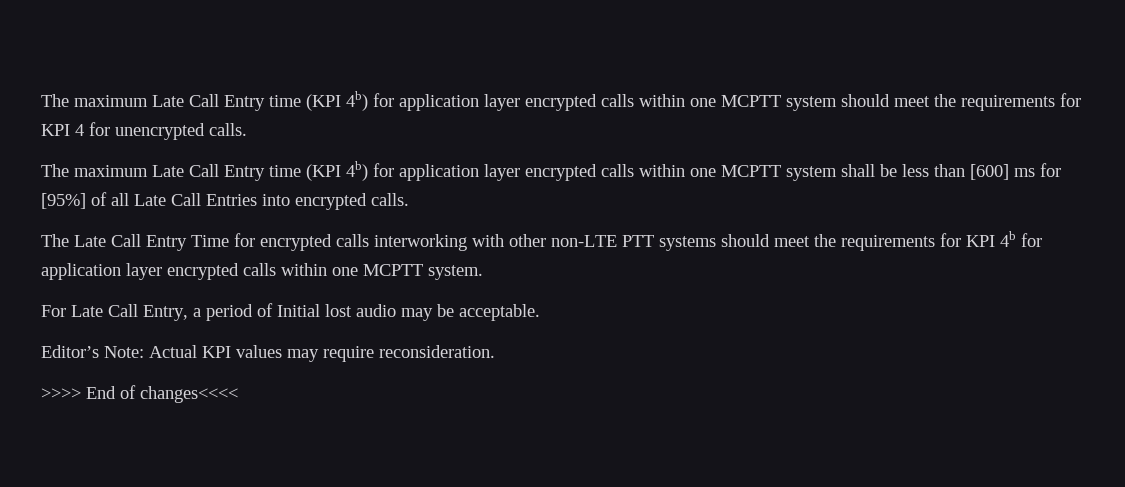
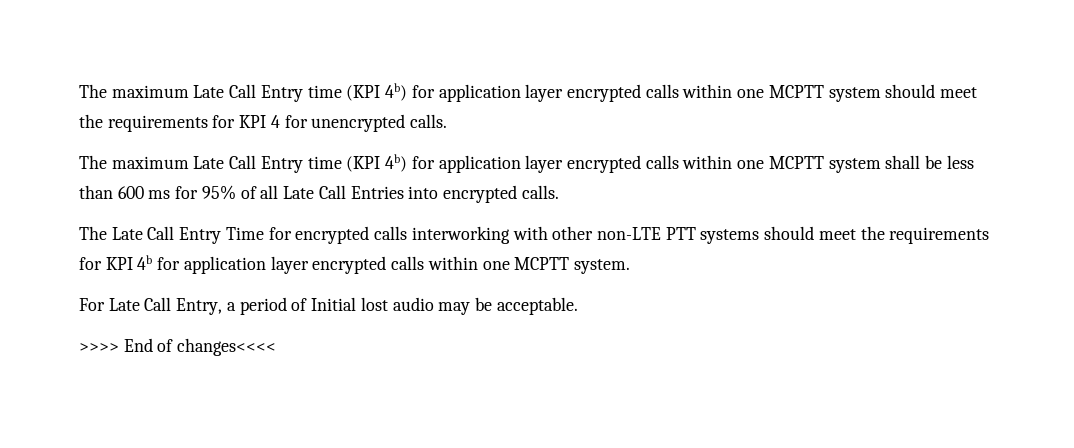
- The maximum Late Call Entry time (KPI 4b) for application layer encrypted calls within one MCPTT system shall be less than [600] ms for [95%] of all Late Call Entries into encrypted calls.
+ The maximum Late Call Entry time (KPI 4b) for application layer encrypted calls within one MCPTT system shall be less than 600 ms for 95% of all Late Call Entries into encrypted calls.
- Editor’s Note: Actual KPI values may require reconsideration.

